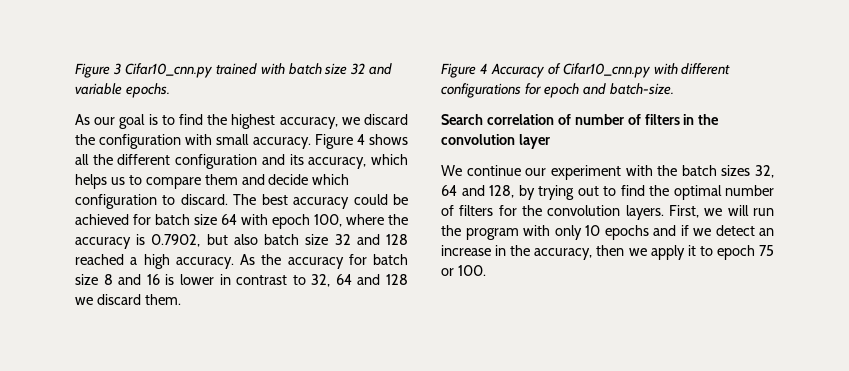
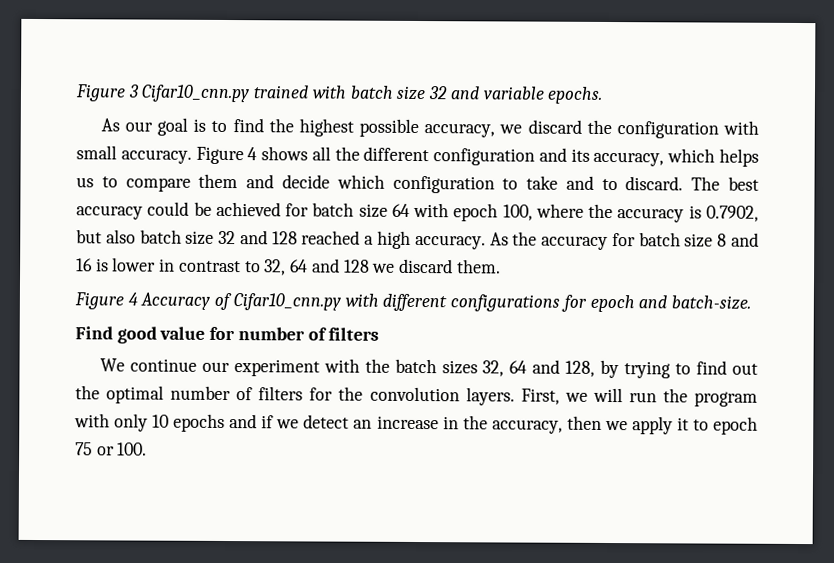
- As our goal is to find the highest accuracy, we discard the configuration with small accuracy.
+ As our goal is to find the highest possible accuracy, we discard the configuration with small accuracy.
- Figure 4 shows all the different configuration and its accuracy, which helps us to compare them and decide which configuration to discard.
+ Figure 4 shows all the different configuration and its accuracy, which helps us to compare them and decide which configuration to take and to discard.
- Search correlation of number of filters in the convolution layer
+ Find good value for number of filters
- We continue our experiment with the batch sizes 32, 64 and 128, by trying out to find the optimal number of filters for the convolution layers.
+ We continue our experiment with the batch sizes 32, 64 and 128, by trying to find out the optimal number of filters for the convolution layers.

